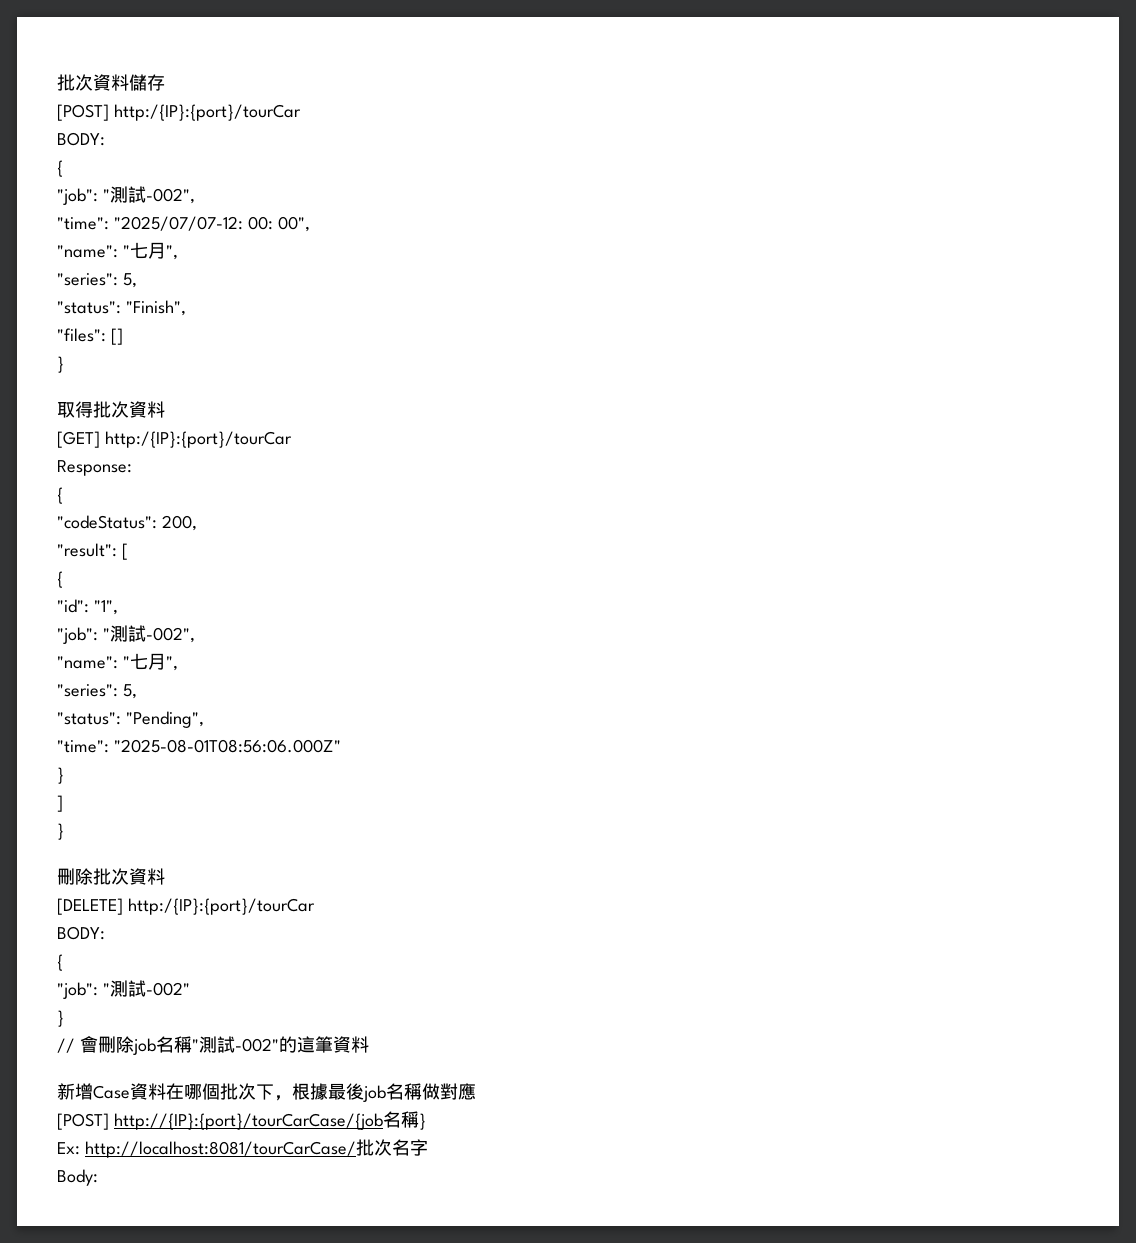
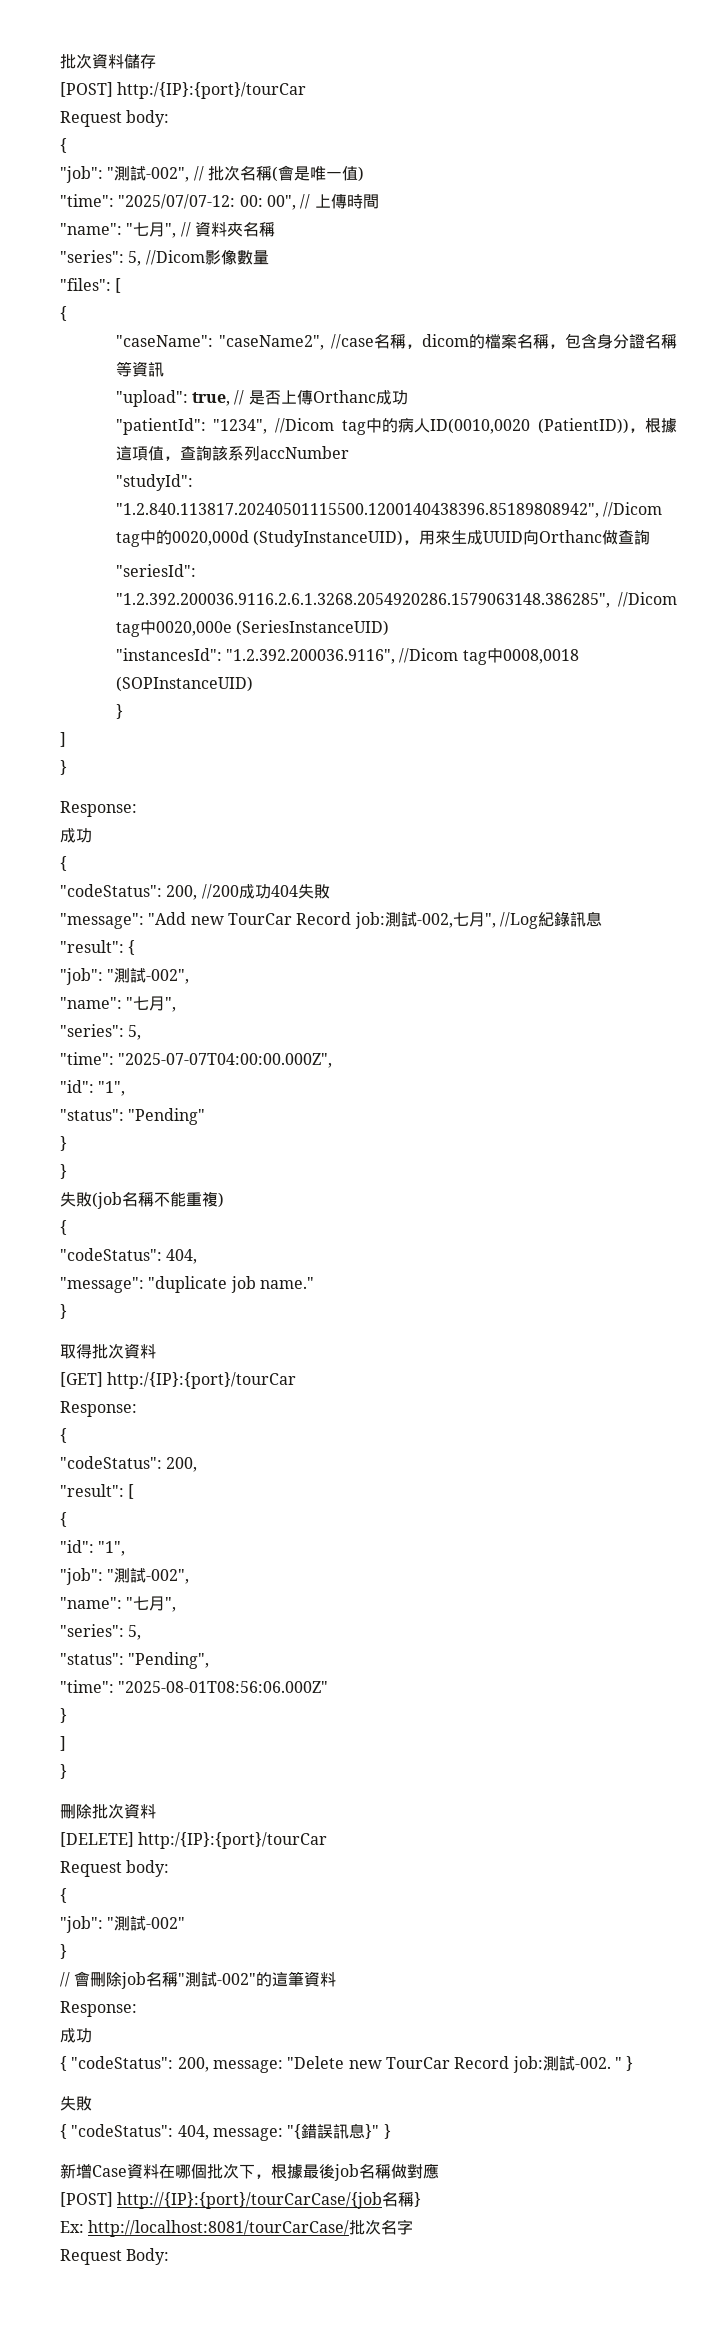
  [POST] http:/{IP}:{port}/tourCar
- BODY:
+ Request body:
  {
+ "job": "測試-002", // 批次名稱(會是唯一值)
+ "time": "2025/07/07-12: 00: 00", // 上傳時間
+ "name": "七月", // 資料夾名稱
+ "series": 5, //Dicom影像數量
+ "files": [
+ {
+ "caseName": "caseName2", //case名稱，dicom的檔案名稱，包含身分證名稱等資訊
+ "upload": true, // 是否上傳Orthanc成功
+ "patientId": "1234", //Dicom tag中的病人ID(0010,0020 (PatientID))，根據這項值，查詢該系列accNumber
+ "studyId": "1.2.840.113817.20240501115500.1200140438396.85189808942", //Dicom tag中的0020,000d (StudyInstanceUID)，用來生成UUID向Orthanc做查詢
+ "seriesId": "1.2.392.200036.9116.2.6.1.3268.2054920286.1579063148.386285", //Dicom tag中0020,000e (SeriesInstanceUID)
+ "instancesId": "1.2.392.200036.9116", //Dicom tag中0008,0018 (SOPInstanceUID)
+ }
+ ]
+ }
+ Response:
+ 成功
+ {
+ "codeStatus": 200, //200成功404失敗
+ "message": "Add new TourCar Record job:測試-002,七月", //Log紀錄訊息
+ "result": {
  "job": "測試-002",
- "time": "2025/07/07-12: 00: 00",
  "name": "七月",
  "series": 5,
- "status": "Finish",
- "files": []
+ "time": "2025-07-07T04:00:00.000Z",
+ "id": "1",
+ "status": "Pending"
+ }
+ }
+ 失敗(job名稱不能重複)
+ {
+ "codeStatus": 404,
+ "message": "duplicate job name."
  [DELETE] http:/{IP}:{port}/tourCar
- BODY:
+ Request body:
  // 會刪除job名稱"測試-002"的這筆資料
+ Response:
+ 成功
+ { "codeStatus": 200, message: "Delete new TourCar Record job:測試-002. " }
+ 失敗
+ { "codeStatus": 404, message: "{錯誤訊息}" }
- Body:
+ Request Body:

